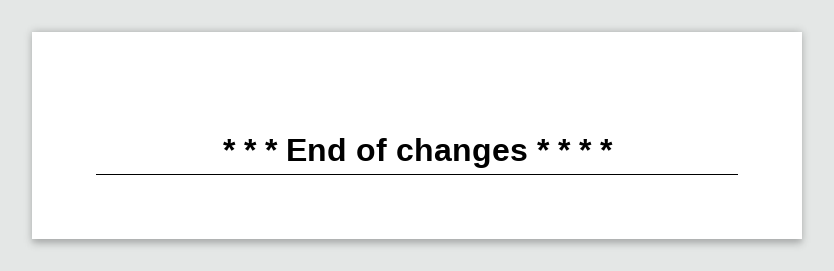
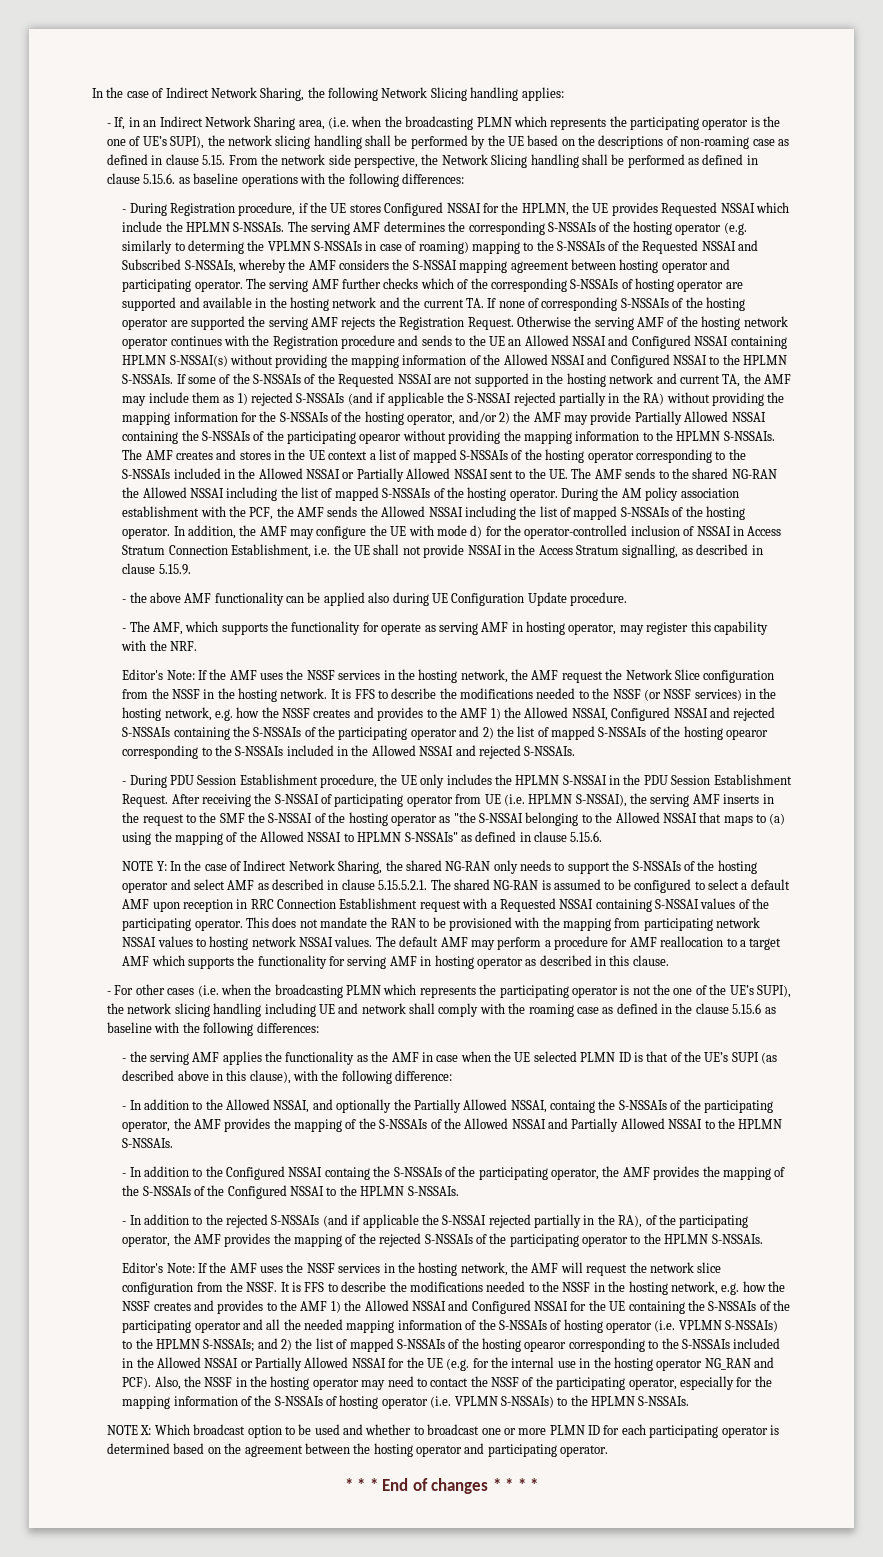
+ In the case of Indirect Network Sharing, the following Network Slicing handling applies:
+ - If, in an Indirect Network Sharing area, (i.e. when the broadcasting PLMN which represents the participating operator is the one of UE’s SUPI), the network slicing handling shall be performed by the UE based on the descriptions of non-roaming case as defined in clause 5.15. From the network side perspective, the Network Slicing handling shall be performed as defined in clause 5.15.6. as baseline operations with the following differences:
+ - During Registration procedure, if the UE stores Configured NSSAI for the HPLMN, the UE provides Requested NSSAI which include the HPLMN S-NSSAIs. The serving AMF determines the corresponding S-NSSAIs of the hosting operator (e.g. similarly to determing the VPLMN S-NSSAIs in case of roaming) mapping to the S-NSSAIs of the Requested NSSAI and Subscribed S-NSSAIs, whereby the AMF considers the S-NSSAI mapping agreement between hosting operator and participating operator. The serving AMF further checks which of the corresponding S-NSSAIs of hosting operator are supported and available in the hosting network and the current TA. If none of corresponding S-NSSAIs of the hosting operator are supported the serving AMF rejects the Registration Request. Otherwise the serving AMF of the hosting network operator continues with the Registration procedure and sends to the UE an Allowed NSSAI and Configured NSSAI containing HPLMN S-NSSAI(s) without providing the mapping information of the Allowed NSSAI and Configured NSSAI to the HPLMN S-NSSAIs. If some of the S-NSSAIs of the Requested NSSAI are not supported in the hosting network and current TA, the AMF may include them as 1) rejected S-NSSAIs (and if applicable the S-NSSAI rejected partially in the RA) without providing the mapping information for the S-NSSAIs of the hosting operator, and/or 2) the AMF may provide Partially Allowed NSSAI containing the S-NSSAIs of the participating opearor without providing the mapping information to the HPLMN S-NSSAIs. The AMF creates and stores in the UE context a list of mapped S-NSSAIs of the hosting operator corresponding to the S-NSSAIs included in the Allowed NSSAI or Partially Allowed NSSAI sent to the UE. The AMF sends to the shared NG-RAN the Allowed NSSAI including the list of mapped S-NSSAIs of the hosting operator. During the AM policy association establishment with the PCF, the AMF sends the Allowed NSSAI including the list of mapped S-NSSAIs of the hosting operator. In addition, the AMF may configure the UE with mode d) for the operator-controlled inclusion of NSSAI in Access Stratum Connection Establishment, i.e. the UE shall not provide NSSAI in the Access Stratum signalling, as described in clause 5.15.9.
+ - the above AMF functionality can be applied also during UE Configuration Update procedure.
+ - The AMF, which supports the functionality for operate as serving AMF in hosting operator, may register this capability with the NRF.
+ Editor's Note: If the AMF uses the NSSF services in the hosting network, the AMF request the Network Slice configuration from the NSSF in the hosting network. It is FFS to describe the modifications needed to the NSSF (or NSSF services) in the hosting network, e.g. how the NSSF creates and provides to the AMF 1) the Allowed NSSAI, Configured NSSAI and rejected S-NSSAIs containing the S-NSSAIs of the participating operator and 2) the list of mapped S-NSSAIs of the hosting opearor corresponding to the S-NSSAIs included in the Allowed NSSAI and rejected S-NSSAIs.
+ - During PDU Session Establishment procedure, the UE only includes the HPLMN S-NSSAI in the PDU Session Establishment Request. After receiving the S-NSSAI of participating operator from UE (i.e. HPLMN S-NSSAI), the serving AMF inserts in the request to the SMF the S-NSSAI of the hosting operator as "the S-NSSAI belonging to the Allowed NSSAI that maps to (a) using the mapping of the Allowed NSSAI to HPLMN S-NSSAIs" as defined in clause 5.15.6.
+ NOTE Y: In the case of Indirect Network Sharing, the shared NG-RAN only needs to support the S-NSSAIs of the hosting operator and select AMF as described in clause 5.15.5.2.1. The shared NG-RAN is assumed to be configured to select a default AMF upon reception in RRC Connection Establishment request with a Requested NSSAI containing S-NSSAI values of the participating operator. This does not mandate the RAN to be provisioned with the mapping from participating network NSSAI values to hosting network NSSAI values. The default AMF may perform a procedure for AMF reallocation to a target AMF which supports the functionality for serving AMF in hosting operator as described in this clause.
+ - For other cases (i.e. when the broadcasting PLMN which represents the participating operator is not the one of the UE’s SUPI), the network slicing handling including UE and network shall comply with the roaming case as defined in the clause 5.15.6 as baseline with the following differences:
+ - the serving AMF applies the functionality as the AMF in case when the UE selected PLMN ID is that of the UE’s SUPI (as described above in this clause), with the following difference:
+ - In addition to the Allowed NSSAI, and optionally the Partially Allowed NSSAI, containg the S-NSSAIs of the participating operator, the AMF provides the mapping of the S-NSSAIs of the Allowed NSSAI and Partially Allowed NSSAI to the HPLMN S-NSSAIs.
+ - In addition to the Configured NSSAI containg the S-NSSAIs of the participating operator, the AMF provides the mapping of the S-NSSAIs of the Configured NSSAI to the HPLMN S-NSSAIs.
+ - In addition to the rejected S-NSSAIs (and if applicable the S-NSSAI rejected partially in the RA), of the participating operator, the AMF provides the mapping of the rejected S-NSSAIs of the participating operator to the HPLMN S-NSSAIs.
+ Editor's Note: If the AMF uses the NSSF services in the hosting network, the AMF will request the network slice configuration from the NSSF. It is FFS to describe the modifications needed to the NSSF in the hosting network, e.g. how the NSSF creates and provides to the AMF 1) the Allowed NSSAI and Configured NSSAI for the UE containing the S-NSSAIs of the participating operator and all the needed mapping information of the S-NSSAIs of hosting operator (i.e. VPLMN S-NSSAIs) to the HPLMN S-NSSAIs; and 2) the list of mapped S-NSSAIs of the hosting opearor corresponding to the S-NSSAIs included in the Allowed NSSAI or Partially Allowed NSSAI for the UE (e.g. for the internal use in the hosting operator NG_RAN and PCF). Also, the NSSF in the hosting operator may need to contact the NSSF of the participating operator, especially for the mapping information of the S-NSSAIs of hosting operator (i.e. VPLMN S-NSSAIs) to the HPLMN S-NSSAIs.
+ NOTE X: Which broadcast option to be used and whether to broadcast one or more PLMN ID for each participating operator is determined based on the agreement between the hosting operator and participating operator.

